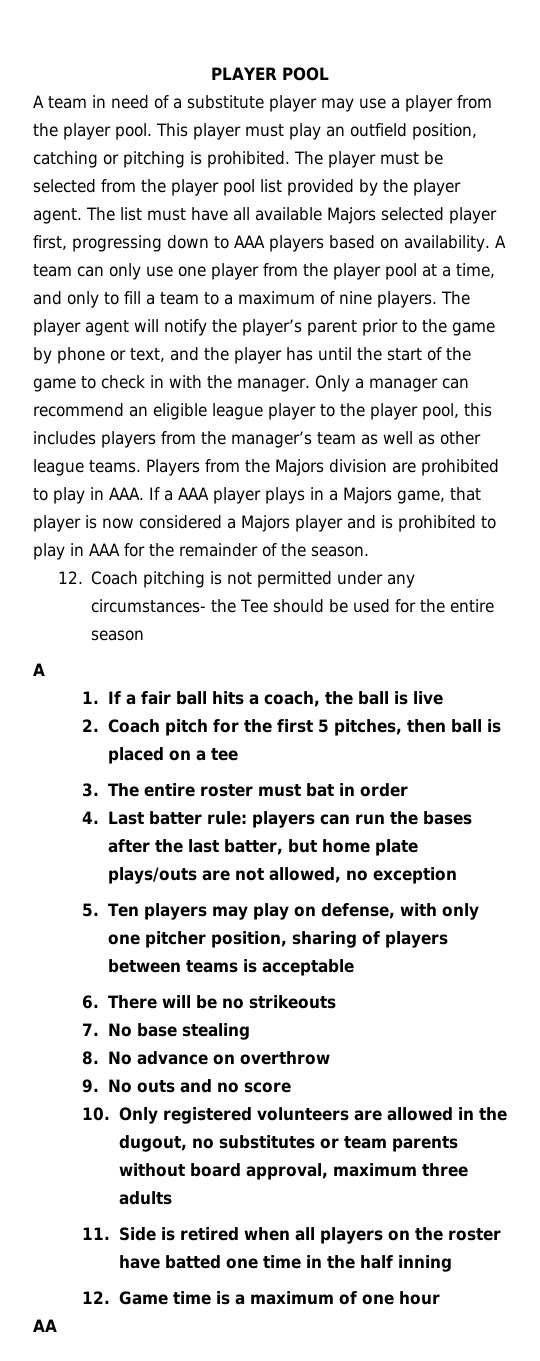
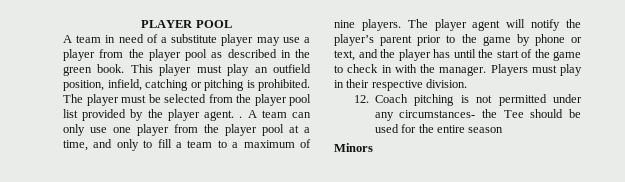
- A team in need of a substitute player may use a player from the player pool.
+ A team in need of a substitute player may use a player from the player pool as described in the green book.
- This player must play an outfield position, catching or pitching is prohibited.
+ This player must play an outfield position, infield, catching or pitching is prohibited.
- The player must be selected from the player pool list provided by the player agent. The list must have all available Majors selected player first, progressing down to AAA players based on availability.
+ The player must be selected from the player pool list provided by the player agent. .
- Only a manager can recommend an eligible league player to the player pool, this includes players from the manager’s team as well as other league teams. Players from the Majors division are prohibited to play in AAA. If a AAA player plays in a Majors game, that player is now considered a Majors player and is prohibited to play in AAA for the remainder of the season.
+ Players must play in their respective division.
  12. Coach pitching is not permitted under any circumstances- the Tee should be used for the entire season
- A
- 1. If a fair ball hits a coach, the ball is live
- 2. Coach pitch for the first 5 pitches, then ball is placed on a tee
- 3. The entire roster must bat in order
- 4. Last batter rule: players can run the bases after the last batter, but home plate plays/outs are not allowed, no exception
- 5. Ten players may play on defense, with only one pitcher position, sharing of players between teams is acceptable
- 6. There will be no strikeouts
- 7. No base stealing
- 8. No advance on overthrow
- 9. No outs and no score
- 10. Only registered volunteers are allowed in the dugout, no substitutes or team parents without board approval, maximum three adults
- 11. Side is retired when all players on the roster have batted one time in the half inning
- 12. Game time is a maximum of one hour
- AA
+ Minors

